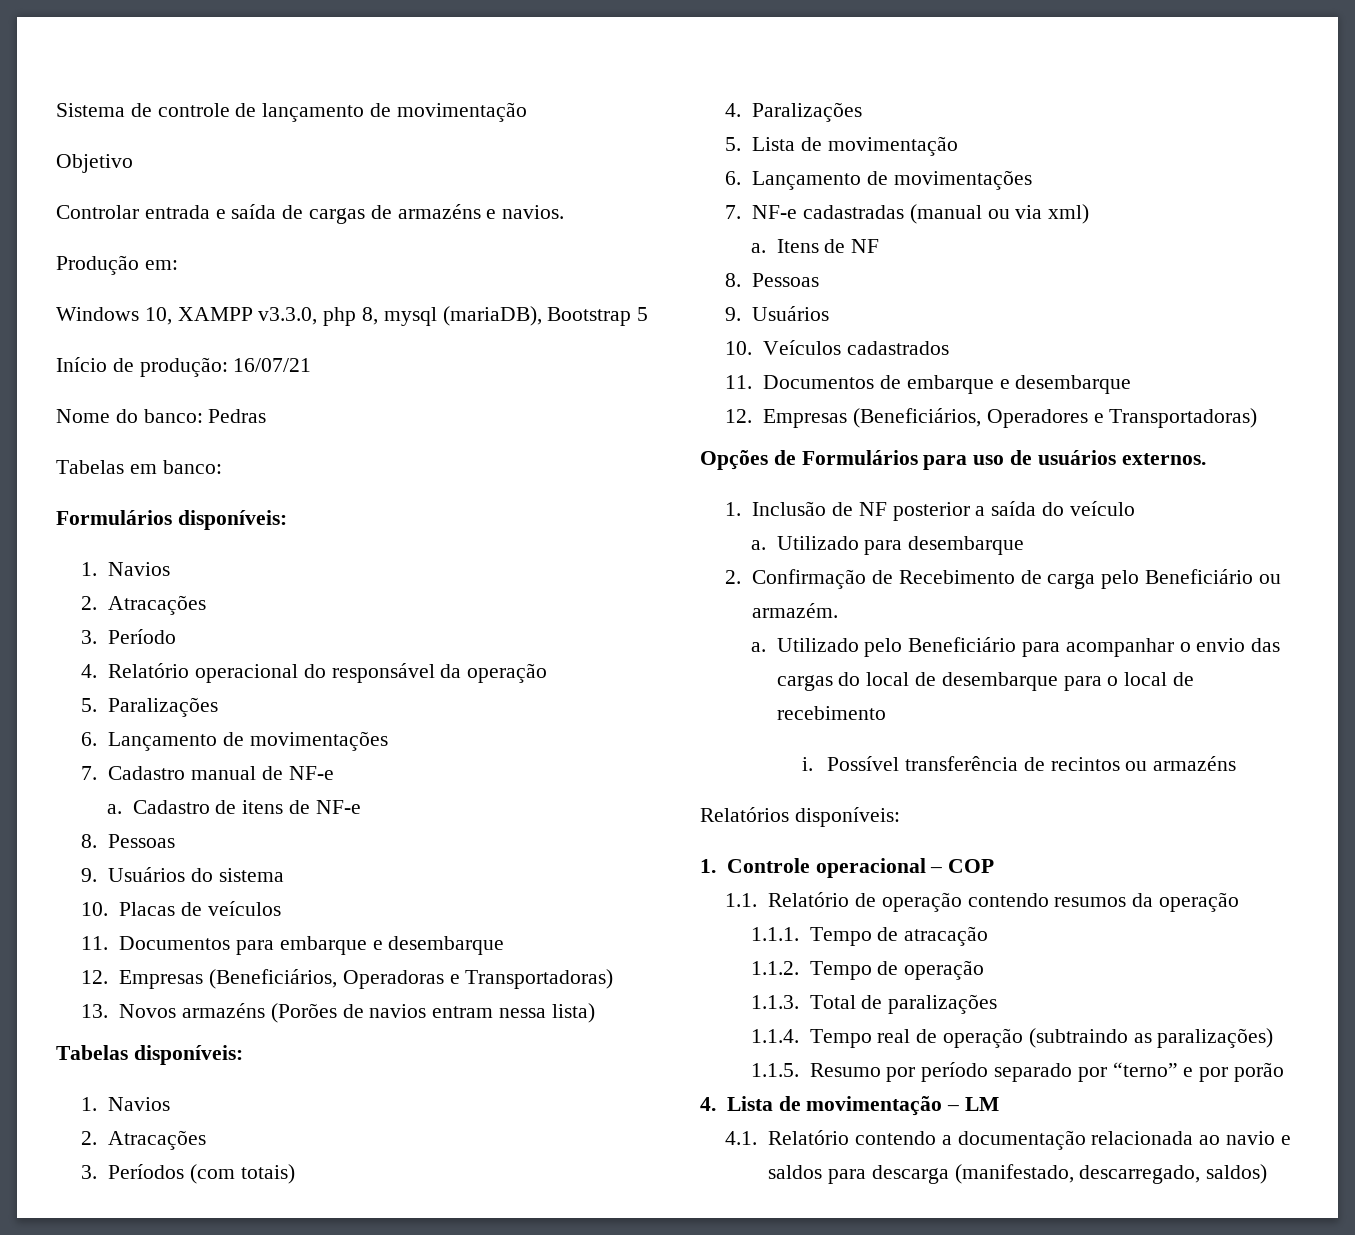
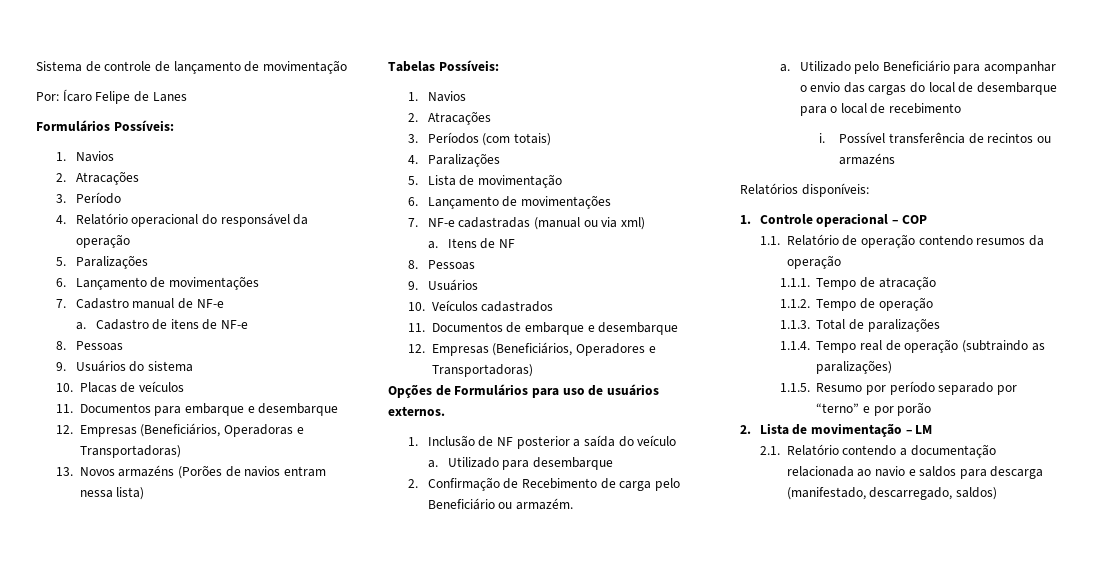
- Objetivo
- Controlar entrada e saída de cargas de armazéns e navios.
- Produção em:
- Windows 10, XAMPP v3.3.0, php 8, mysql (mariaDB), Bootstrap 5
- Início de produção: 16/07/21
- Nome do banco: Pedras
- Tabelas em banco:
- Formulários disponíveis:
+ Por: Ícaro Felipe de Lanes
+ Formulários Possíveis:
- Tabelas disponíveis:
+ Tabelas Possíveis:
- 4. Lista de movimentação – LM
+ 2. Lista de movimentação – LM
- 4.1. Relatório contendo a documentação relacionada ao navio e saldos para descarga (manifestado, descarregado, saldos)
+ 2.1. Relatório contendo a documentação relacionada ao navio e saldos para descarga (manifestado, descarregado, saldos)

